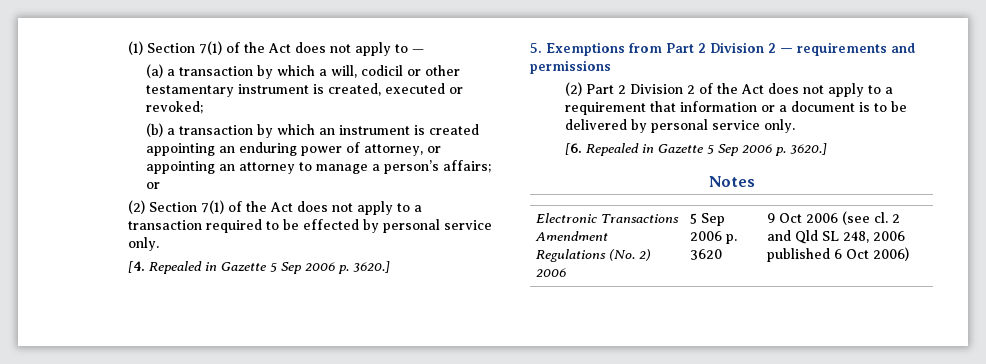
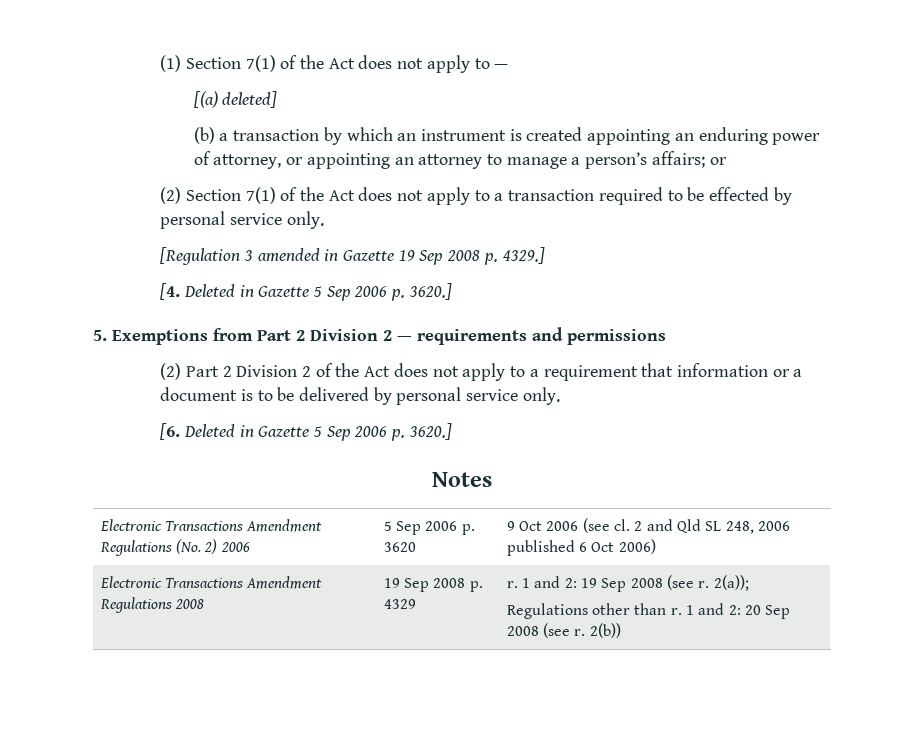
- (a) a transaction by which a will, codicil or other testamentary instrument is created, executed or revoked;
+ [(a) deleted]
+ [Regulation 3 amended in Gazette 19 Sep 2008 p. 4329.]
- [4. Repealed in Gazette 5 Sep 2006 p. 3620.]
+ [4. Deleted in Gazette 5 Sep 2006 p. 3620.]
- [6. Repealed in Gazette 5 Sep 2006 p. 3620.]
+ [6. Deleted in Gazette 5 Sep 2006 p. 3620.]
+ Electronic Transactions Amendment Regulations 2008 | 19 Sep 2008 p. 4329 | r. 1 and 2: 19 Sep 2008 (see r. 2(a));
+ Regulations other than r. 1 and 2: 20 Sep 2008 (see r. 2(b))

